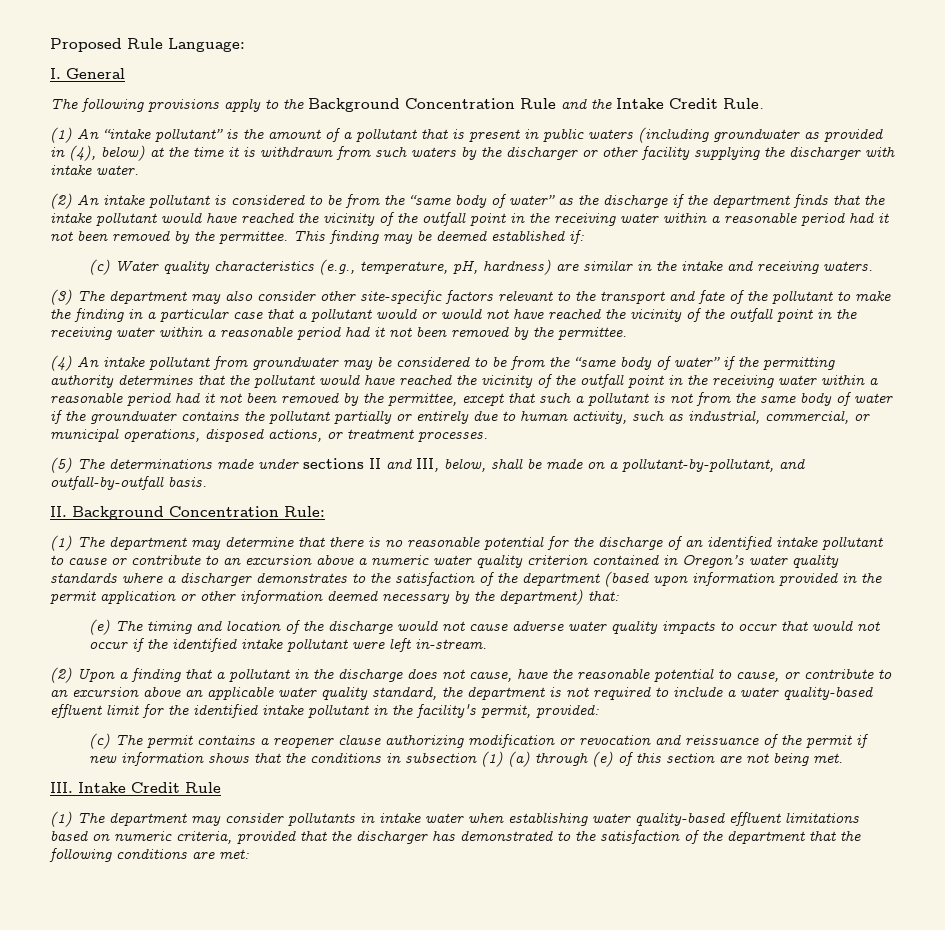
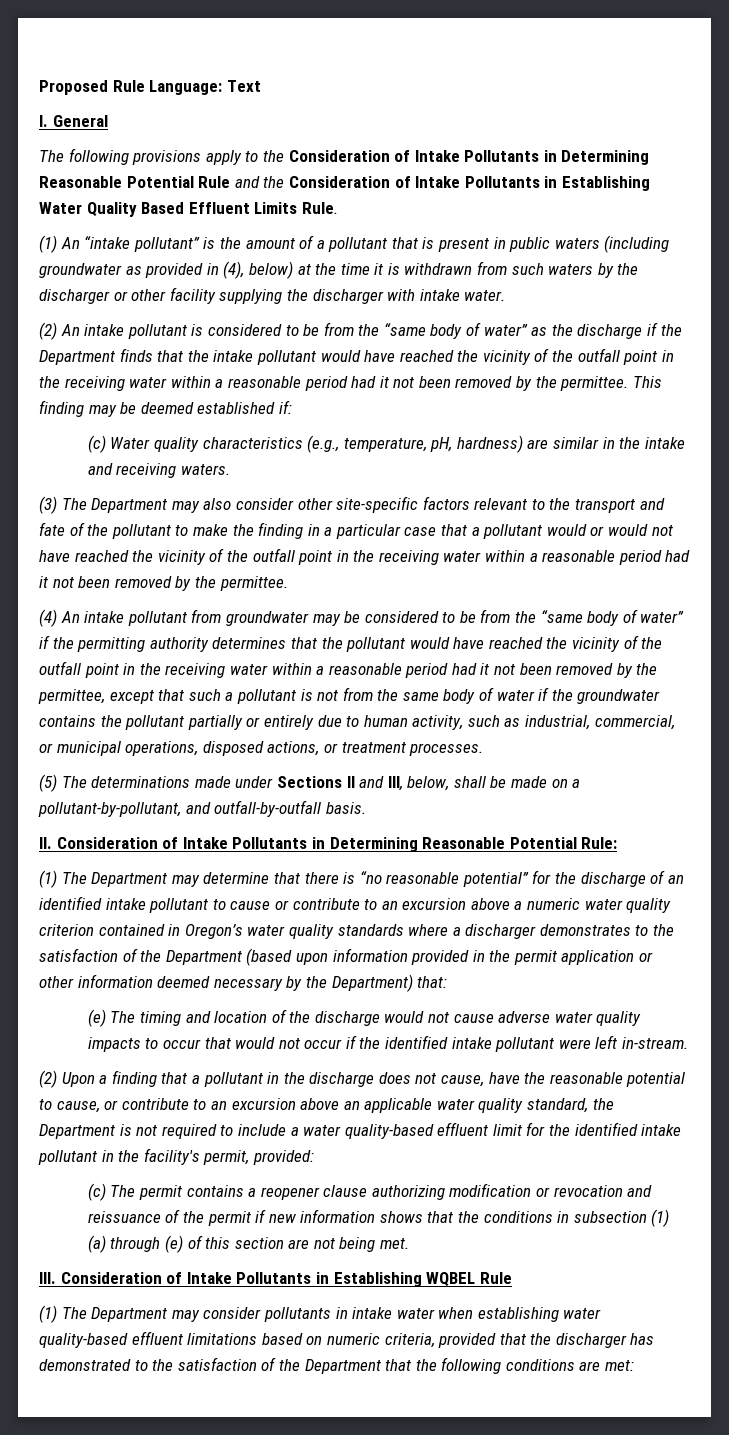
- Proposed Rule Language:
+ Proposed Rule Language: Text
- The following provisions apply to the Background Concentration Rule and the Intake Credit Rule.
+ The following provisions apply to the Consideration of Intake Pollutants in Determining Reasonable Potential Rule and the Consideration of Intake Pollutants in Establishing Water Quality Based Effluent Limits Rule.
- (2) An intake pollutant is considered to be from the “same body of water” as the discharge if the department finds that the intake pollutant would have reached the vicinity of the outfall point in the receiving water within a reasonable period had it not been removed by the permittee.
+ (2) An intake pollutant is considered to be from the “same body of water” as the discharge if the Department finds that the intake pollutant would have reached the vicinity of the outfall point in the receiving water within a reasonable period had it not been removed by the permittee.
- (3) The department may also consider other site-specific factors relevant to the transport and fate of the pollutant to make the finding in a particular case that a pollutant would or would not have reached the vicinity of the outfall point in the receiving water within a reasonable period had it not been removed by the permittee.
+ (3) The Department may also consider other site-specific factors relevant to the transport and fate of the pollutant to make the finding in a particular case that a pollutant would or would not have reached the vicinity of the outfall point in the receiving water within a reasonable period had it not been removed by the permittee.
- (5) The determinations made under sections II and III, below, shall be made on a pollutant-by-pollutant, and outfall-by-outfall basis.
+ (5) The determinations made under Sections II and III, below, shall be made on a pollutant-by-pollutant, and outfall-by-outfall basis.
- II. Background Concentration Rule:
+ II. Consideration of Intake Pollutants in Determining Reasonable Potential Rule:
- (1) The department may determine that there is no reasonable potential for the discharge of an identified intake pollutant to cause or contribute to an excursion above a numeric water quality criterion contained in Oregon’s water quality standards where a discharger demonstrates to the satisfaction of the department (based upon information provided in the permit application or other information deemed necessary by the department) that:
+ (1) The Department may determine that there is “no reasonable potential” for the discharge of an identified intake pollutant to cause or contribute to an excursion above a numeric water quality criterion contained in Oregon’s water quality standards where a discharger demonstrates to the satisfaction of the Department (based upon information provided in the permit application or other information deemed necessary by the Department) that:
- (2) Upon a finding that a pollutant in the discharge does not cause, have the reasonable potential to cause, or contribute to an excursion above an applicable water quality standard, the department is not required to include a water quality-based effluent limit for the identified intake pollutant in the facility's permit, provided:
+ (2) Upon a finding that a pollutant in the discharge does not cause, have the reasonable potential to cause, or contribute to an excursion above an applicable water quality standard, the Department is not required to include a water quality-based effluent limit for the identified intake pollutant in the facility's permit, provided:
- III. Intake Credit Rule
+ III. Consideration of Intake Pollutants in Establishing WQBEL Rule
- (1) The department may consider pollutants in intake water when establishing water quality-based effluent limitations based on numeric criteria, provided that the discharger has demonstrated to the satisfaction of the department that the following conditions are met:
+ (1) The Department may consider pollutants in intake water when establishing water quality-based effluent limitations based on numeric criteria, provided that the discharger has demonstrated to the satisfaction of the Department that the following conditions are met:

